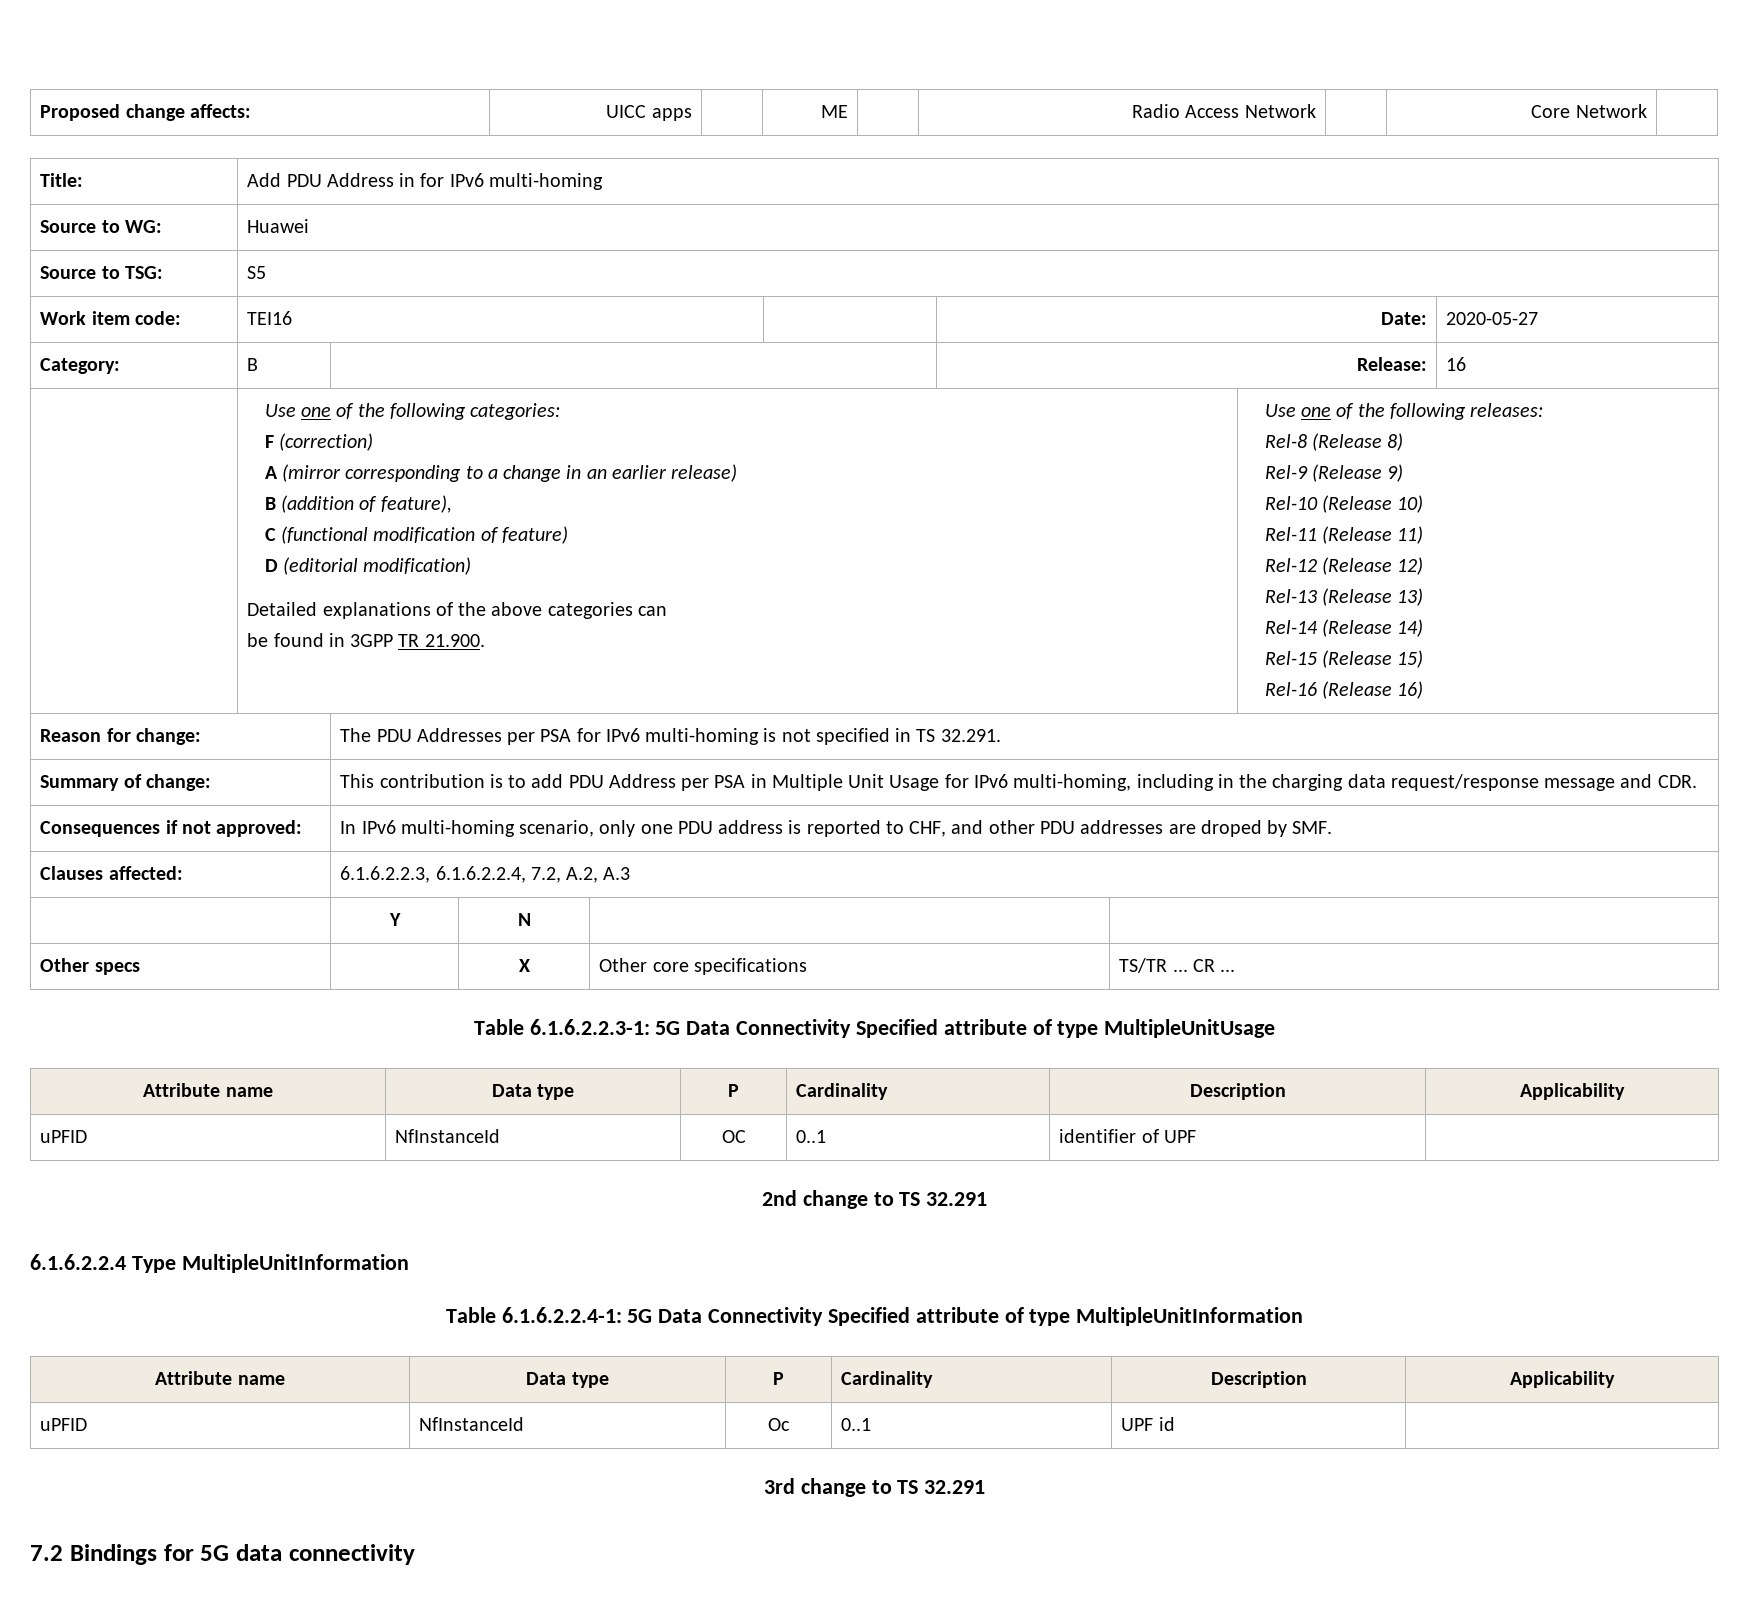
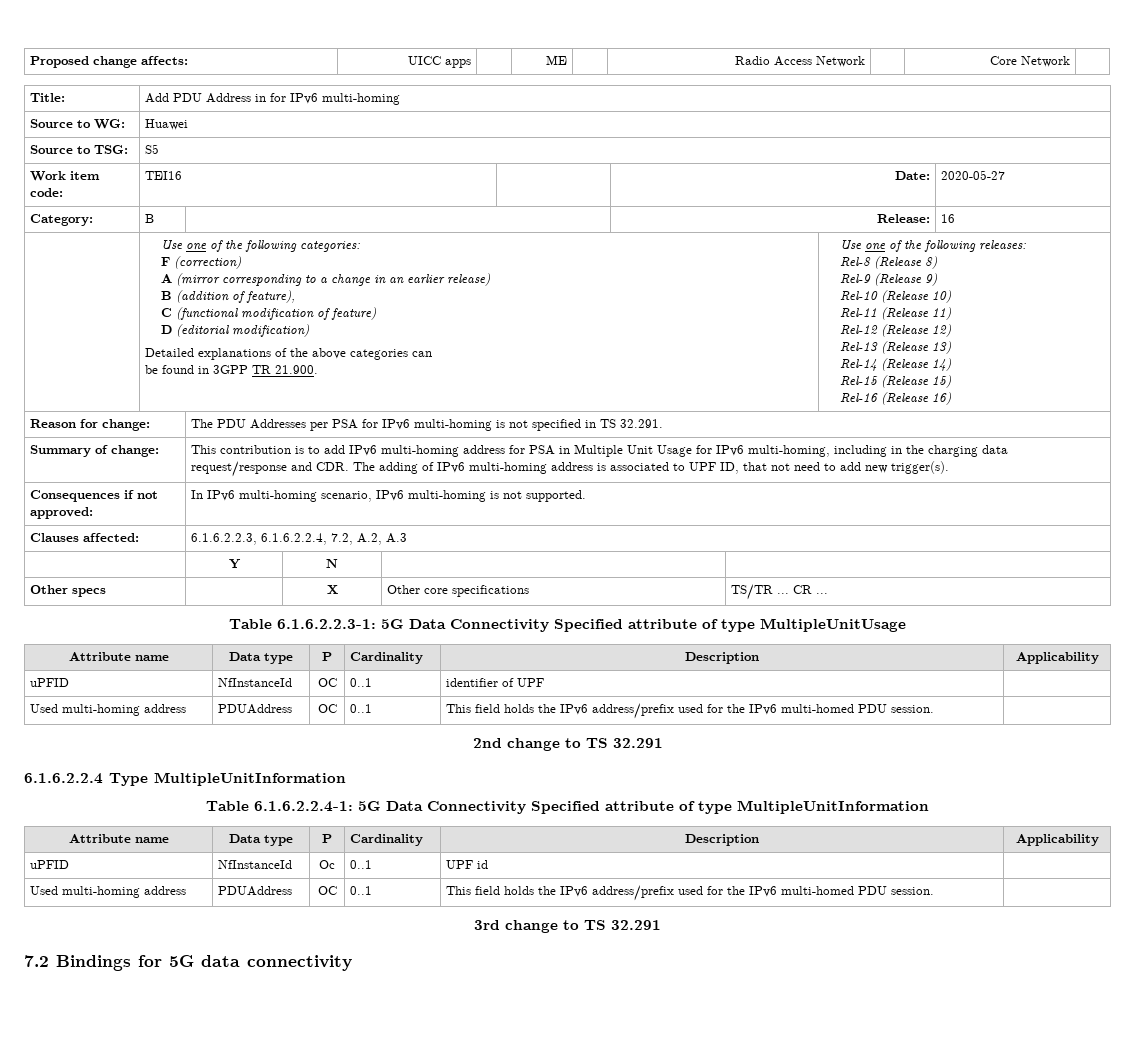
- This contribution is to add PDU Address per PSA in Multiple Unit Usage for IPv6 multi-homing, including in the charging data request/response message and CDR.
+ This contribution is to add IPv6 multi-homing address for PSA in Multiple Unit Usage for IPv6 multi-homing, including in the charging data request/response and CDR. The adding of IPv6 multi-homing address is associated to UPF ID, that not need to add new trigger(s).
- Consequences if not approved: | In IPv6 multi-homing scenario, only one PDU address is reported to CHF, and other PDU addresses are droped by SMF.
+ Consequences if not approved: | In IPv6 multi-homing scenario, IPv6 multi-homing is not supported.
  uPFID | NfInstanceId | OC | 0..1 | identifier of UPF |
+ Used multi-homing address | PDUAddress | OC | 0..1 | This field holds the IPv6 address/prefix used for the IPv6 multi-homed PDU session. |
  uPFID | NfInstanceId | Oc | 0..1 | UPF id |
+ Used multi-homing address | PDUAddress | OC | 0..1 | This field holds the IPv6 address/prefix used for the IPv6 multi-homed PDU session. |

